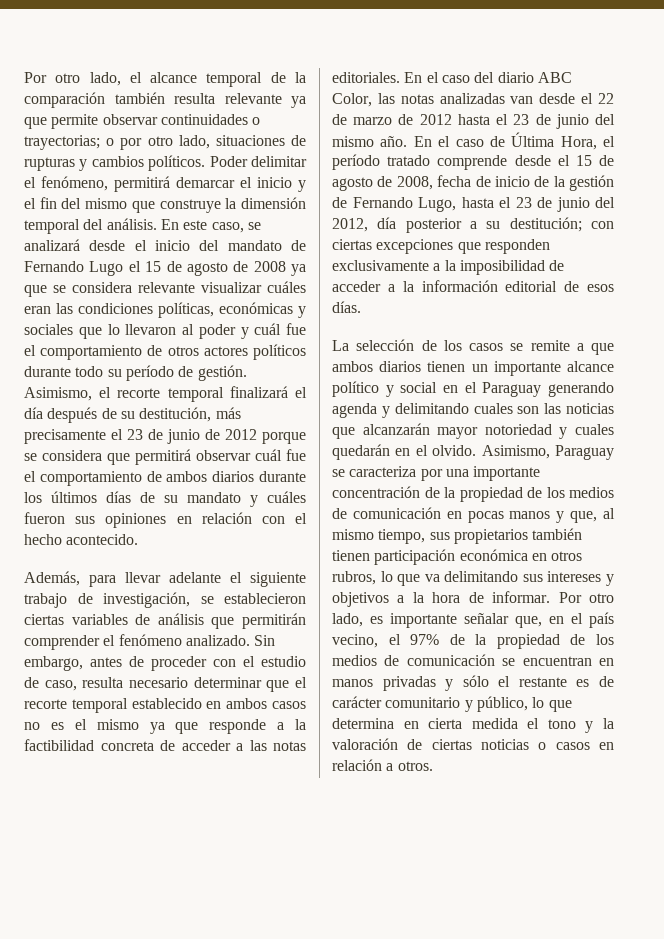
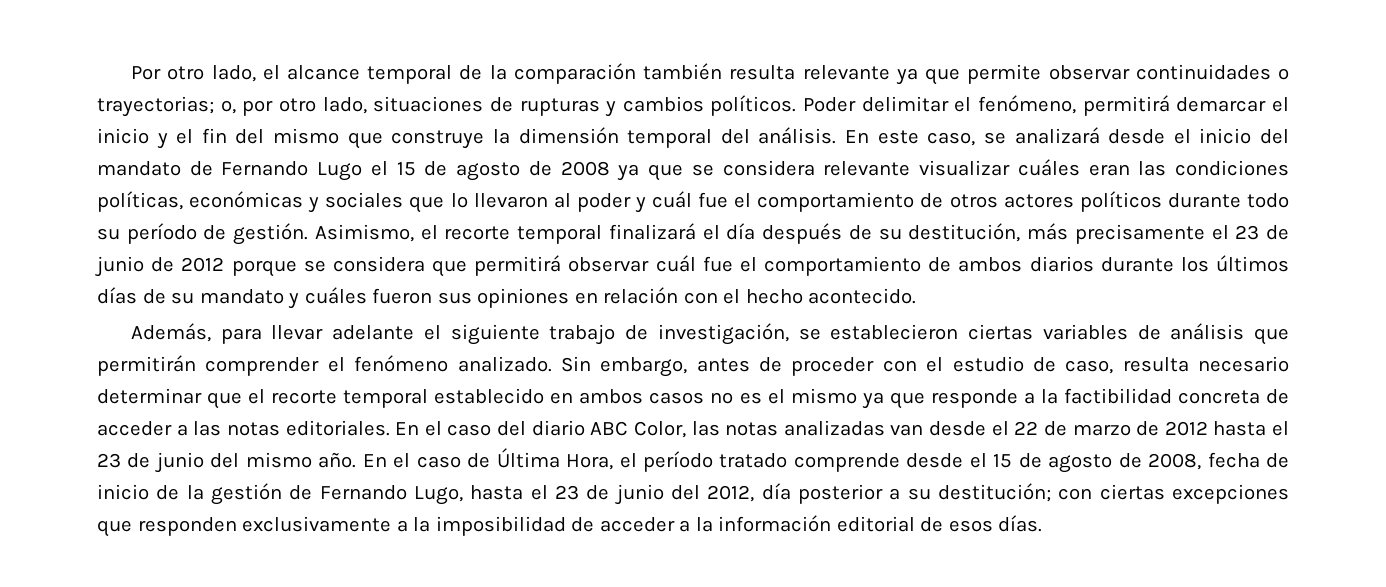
- Por otro lado, el alcance temporal de la comparación también resulta relevante ya que permite observar continuidades o trayectorias; o por otro lado, situaciones de rupturas y cambios políticos.
+ Por otro lado, el alcance temporal de la comparación también resulta relevante ya que permite observar continuidades o trayectorias; o, por otro lado, situaciones de rupturas y cambios políticos.
- La selección de los casos se remite a que ambos diarios tienen un importante alcance político y social en el Paraguay generando agenda y delimitando cuales son las noticias que alcanzarán mayor notoriedad y cuales quedarán en el olvido. Asimismo, Paraguay se caracteriza por una importante concentración de la propiedad de los medios de comunicación en pocas manos y que, al mismo tiempo, sus propietarios también tienen participación económica en otros rubros, lo que va delimitando sus intereses y objetivos a la hora de informar. Por otro lado, es importante señalar que, en el país vecino, el 97% de la propiedad de los medios de comunicación se encuentran en manos privadas y sólo el restante es de carácter comunitario y público, lo que determina en cierta medida el tono y la valoración de ciertas noticias o casos en relación a otros.

